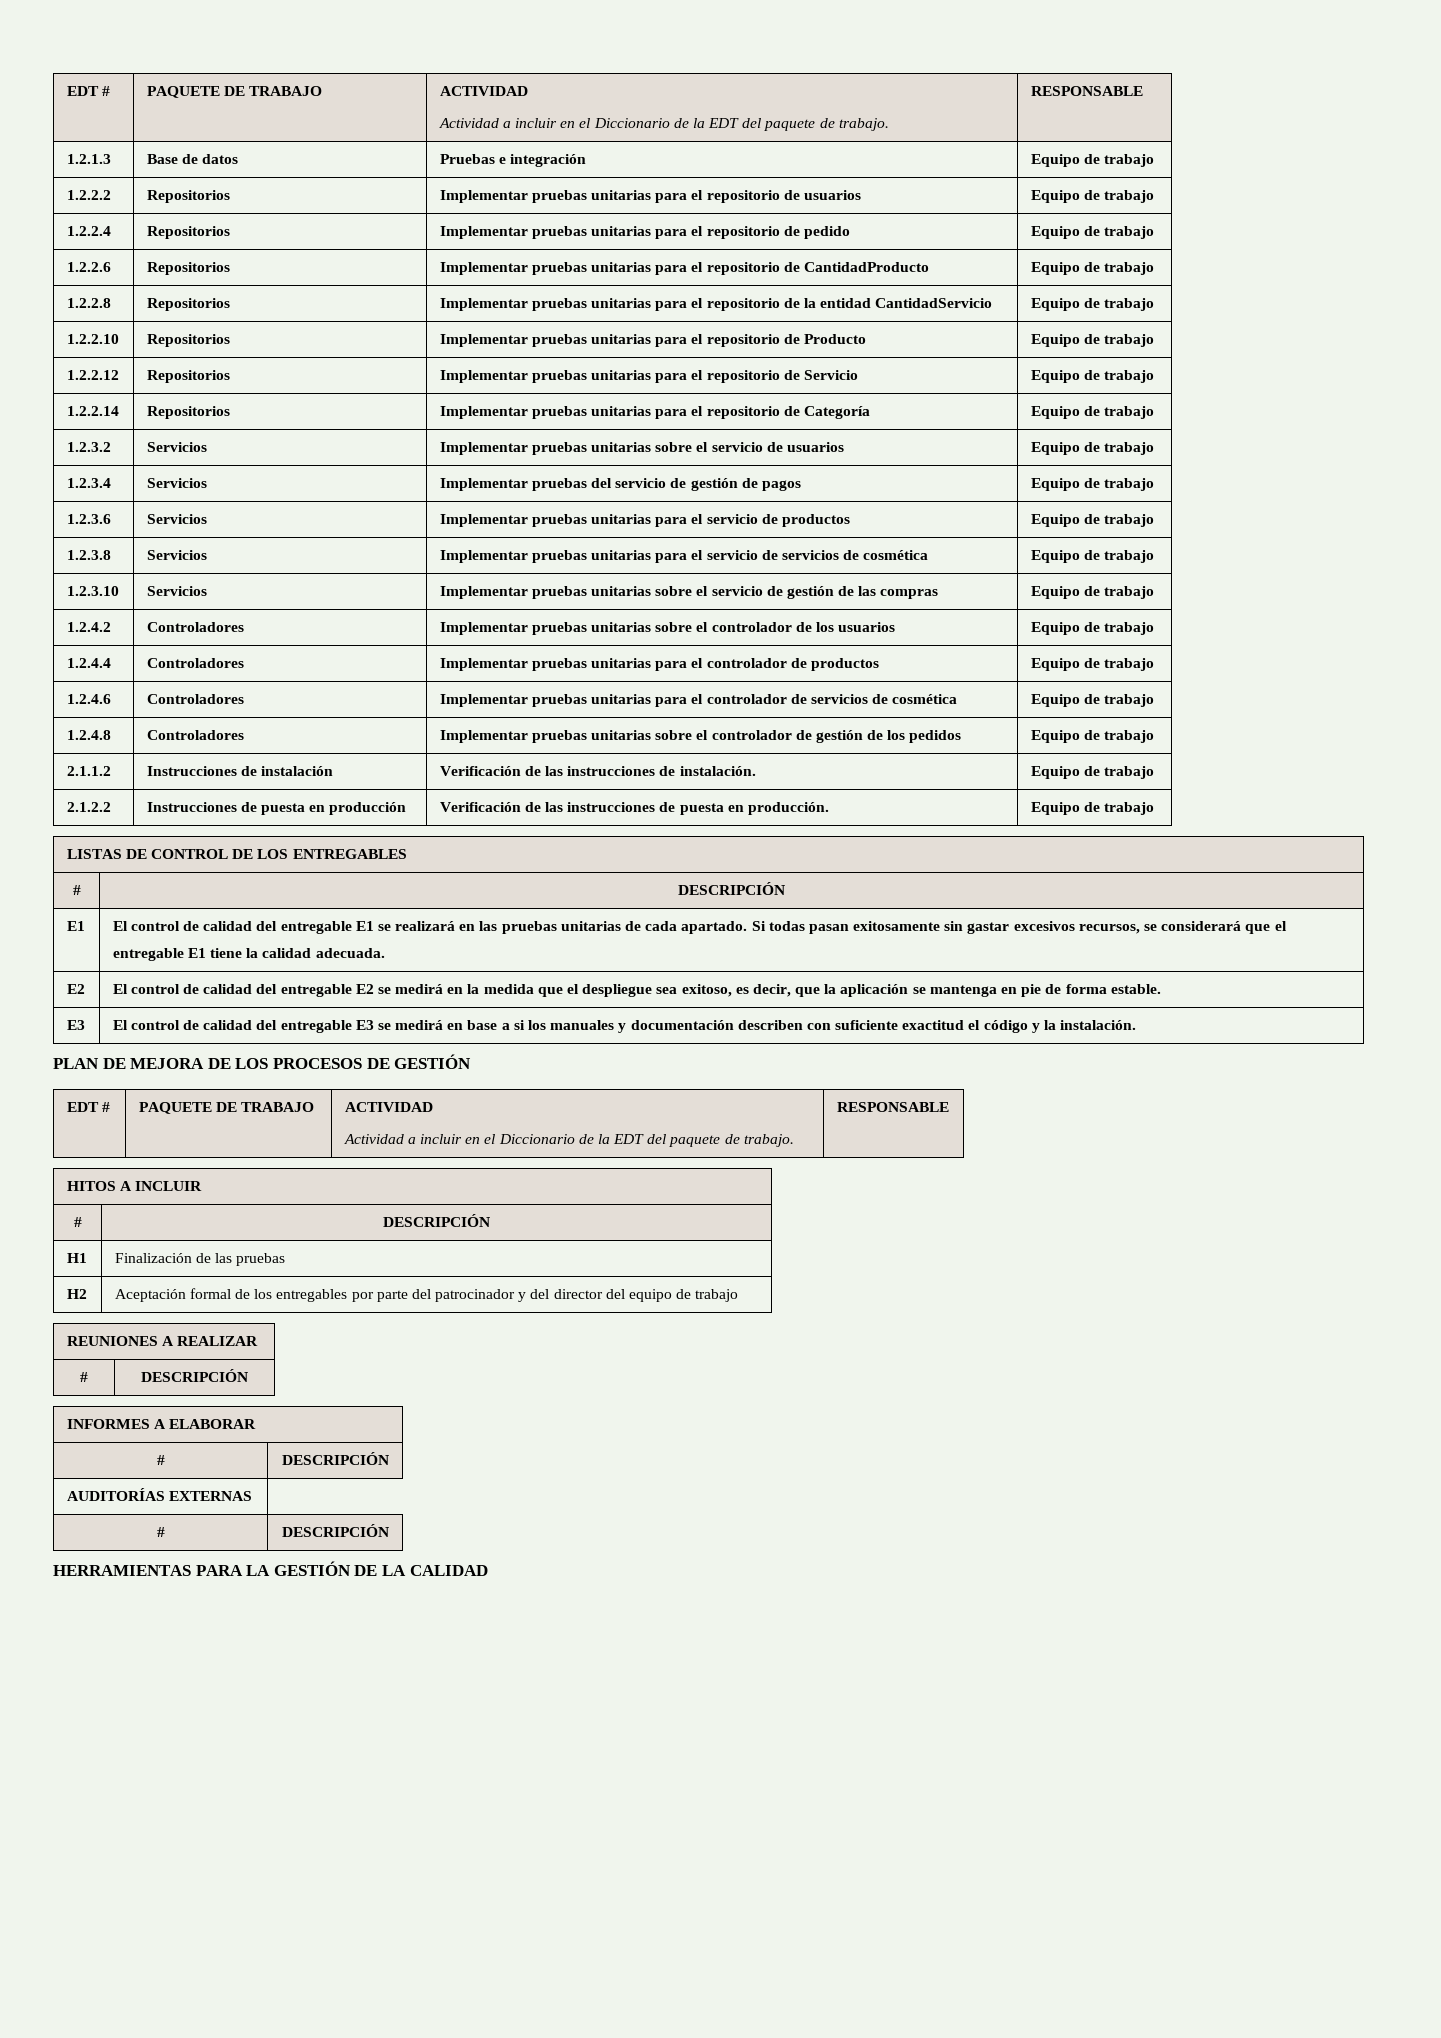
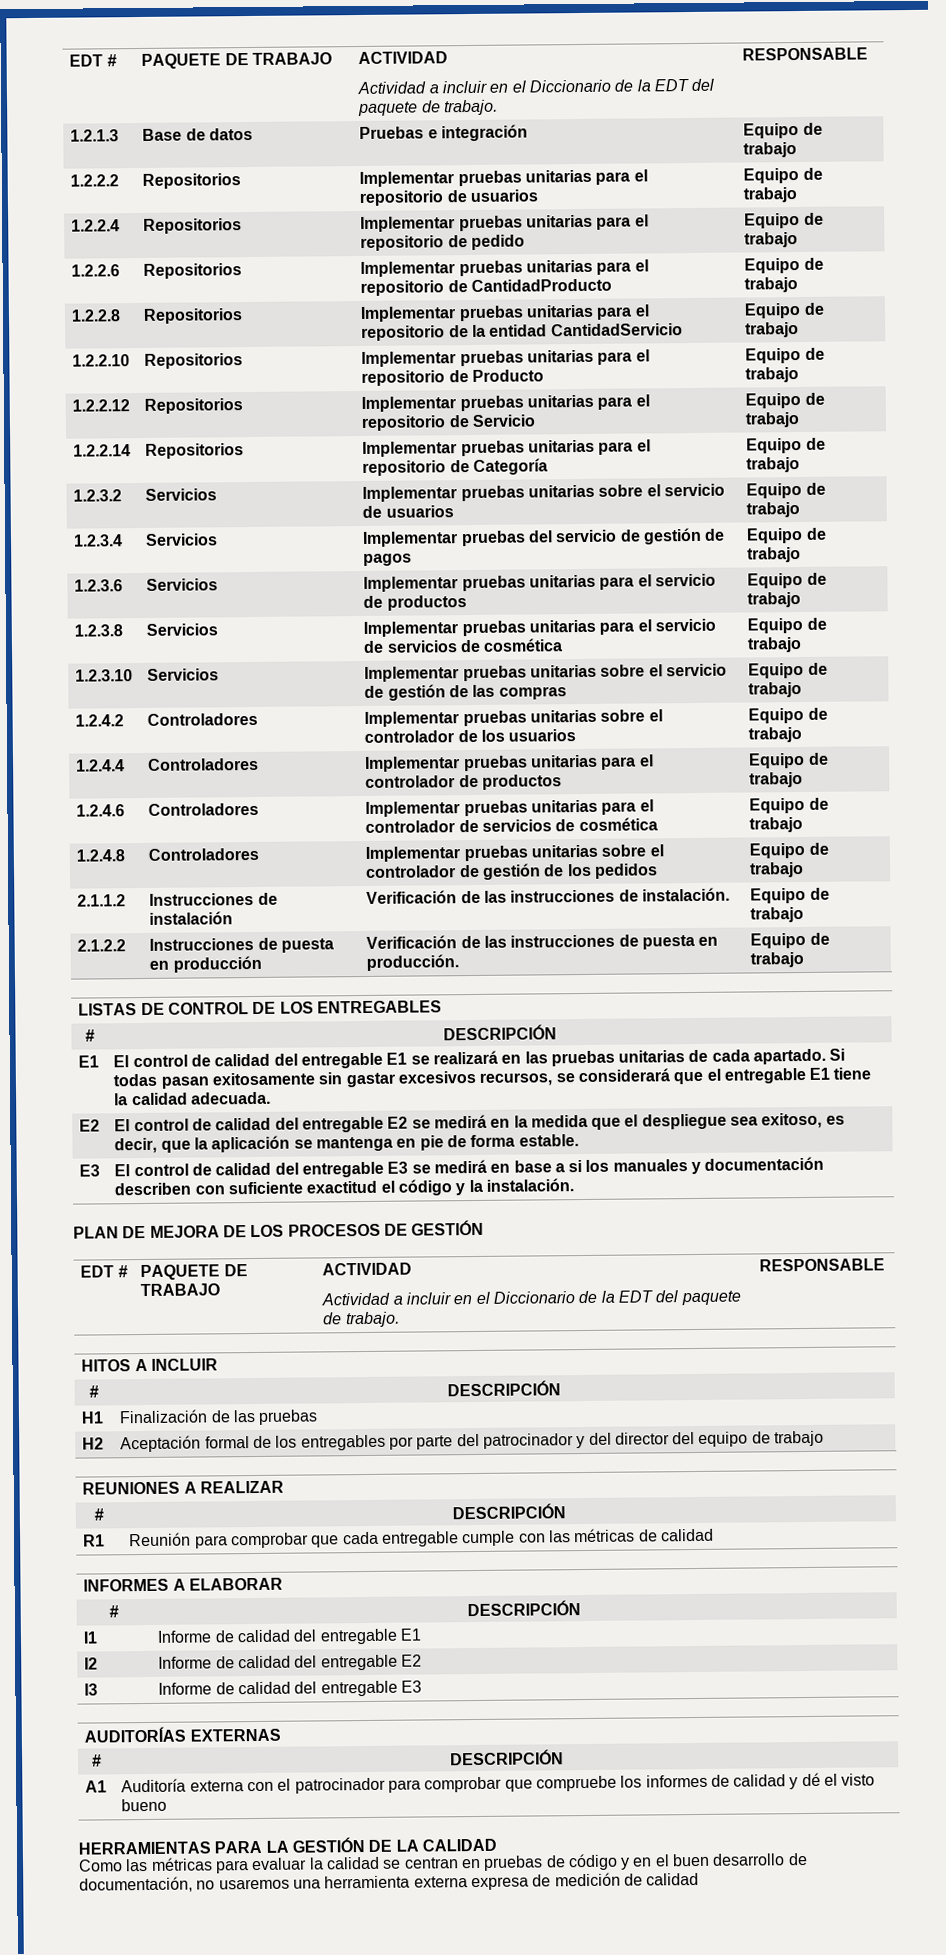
+ R1 | Reunión para comprobar que cada entregable cumple con las métricas de calidad
+ I1 | Informe de calidad del entregable E1
+ I2 | Informe de calidad del entregable E2
+ I3 | Informe de calidad del entregable E3
  AUDITORÍAS EXTERNAS
  # | DESCRIPCIÓN
+ A1 | Auditoría externa con el patrocinador para comprobar que compruebe los informes de calidad y dé el visto bueno
+ Como las métricas para evaluar la calidad se centran en pruebas de código y en el buen desarrollo de documentación, no usaremos una herramienta externa expresa de medición de calidad

